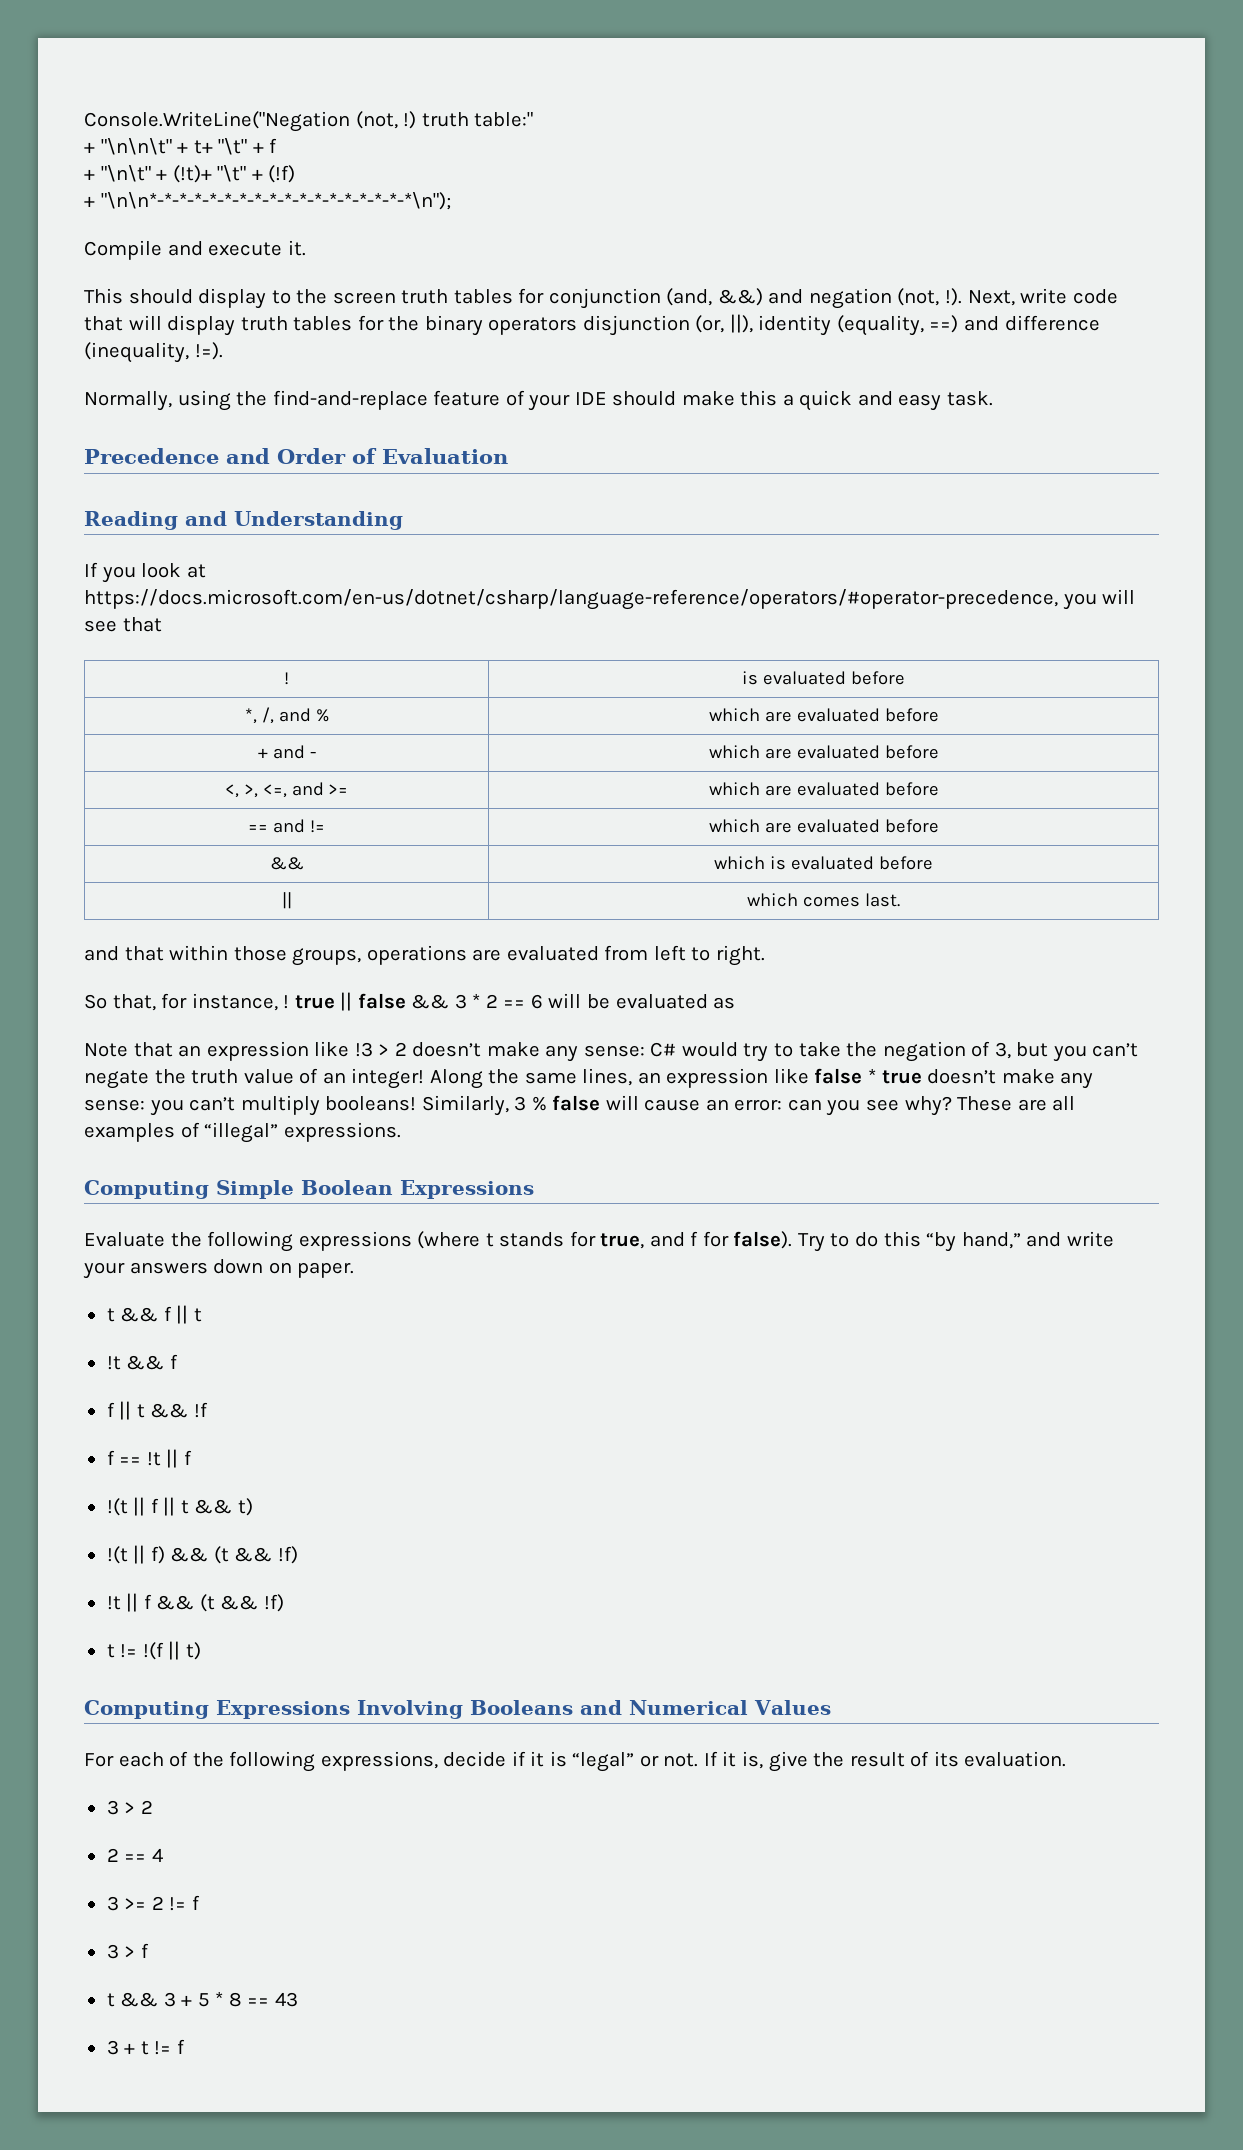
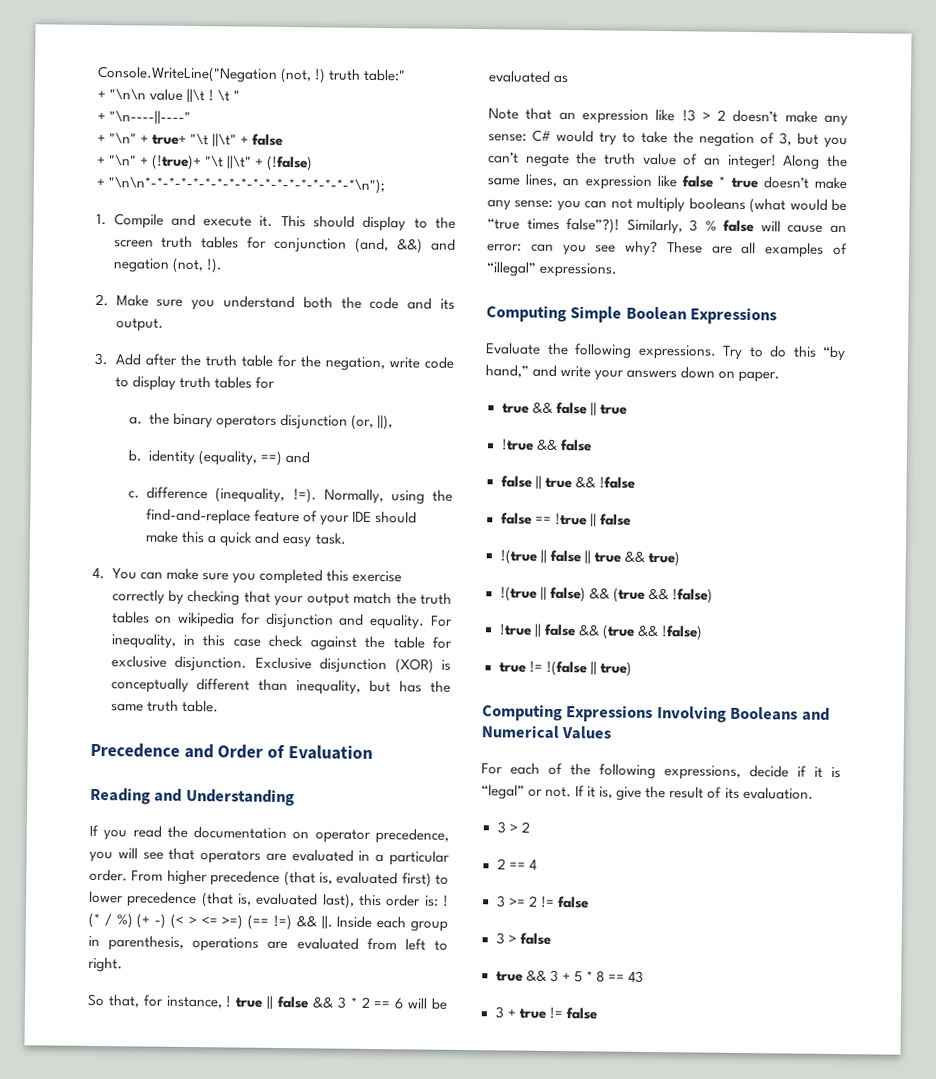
- + "\n\n\t" + t+ "\t" + f
- + "\n\t" + (!t)+ "\t" + (!f)
+ + "\n\n value ||\t ! \t "
+ + "\n----||----"
+ + "\n" + true+ "\t ||\t" + false
+ + "\n" + (!true)+ "\t ||\t" + (!false)
- Compile and execute it.
- This should display to the screen truth tables for conjunction (and, &&) and negation (not, !). Next, write code that will display truth tables for the binary operators disjunction (or, ||), identity (equality, ==) and difference (inequality, !=).
- Normally, using the find-and-replace feature of your IDE should make this a quick and easy task.
+ 1. Compile and execute it. This should display to the screen truth tables for conjunction (and, &&) and negation (not, !).
+ 2. Make sure you understand both the code and its output.
+ 3. Add after the truth table for the negation, write code to display truth tables for
+ a. the binary operators disjunction (or, ||),
+ b. identity (equality, ==) and
+ c. difference (inequality, !=). Normally, using the find-and-replace feature of your IDE should make this a quick and easy task.
+ 4. You can make sure you completed this exercise correctly by checking that your output match the truth tables on wikipedia for disjunction and equality. For inequality, in this case check against the table for exclusive disjunction. Exclusive disjunction (XOR) is conceptually different than inequality, but has the same truth table.
- If you look at https://docs.microsoft.com/en-us/dotnet/csharp/language-reference/operators/#operator-precedence, you will see that
- ! | is evaluated before
- *, /, and % | which are evaluated before
- + and - | which are evaluated before
- <, >, <=, and >= | which are evaluated before
- == and != | which are evaluated before
- && | which is evaluated before
- || | which comes last.
- and that within those groups, operations are evaluated from left to right.
+ If you read the documentation on operator precedence, you will see that operators are evaluated in a particular order. From higher precedence (that is, evaluated first) to lower precedence (that is, evaluated last), this order is: ! (* / %) (+ -) (< > <= >=) (== !=) && ||. Inside each group in parenthesis, operations are evaluated from left to right.
- Along the same lines, an expression like false * true doesn’t make any sense: you can’t multiply booleans!
+ Along the same lines, an expression like false * true doesn’t make any sense: you can not multiply booleans (what would be “true times false”?)!
- Evaluate the following expressions (where t stands for true, and f for false).
+ Evaluate the following expressions.
- t && f || t
- !t && f
- f || t && !f
- f == !t || f
- !(t || f || t && t)
- !(t || f) && (t && !f)
- !t || f && (t && !f)
- t != !(f || t)
+ true && false || true
+ !true && false
+ false || true && !false
+ false == !true || false
+ !(true || false || true && true)
+ !(true || false) && (true && !false)
+ !true || false && (true && !false)
+ true != !(false || true)
- 3 >= 2 != f
- 3 > f
- t && 3 + 5 * 8 == 43
+ 3 >= 2 != false
+ 3 > false
+ true && 3 + 5 * 8 == 43
- 3 + t != f
+ 3 + true != false

